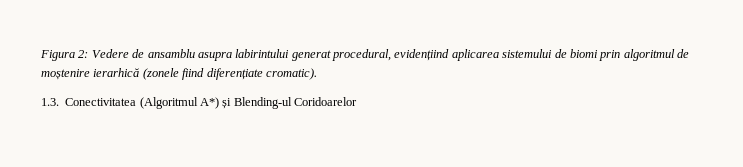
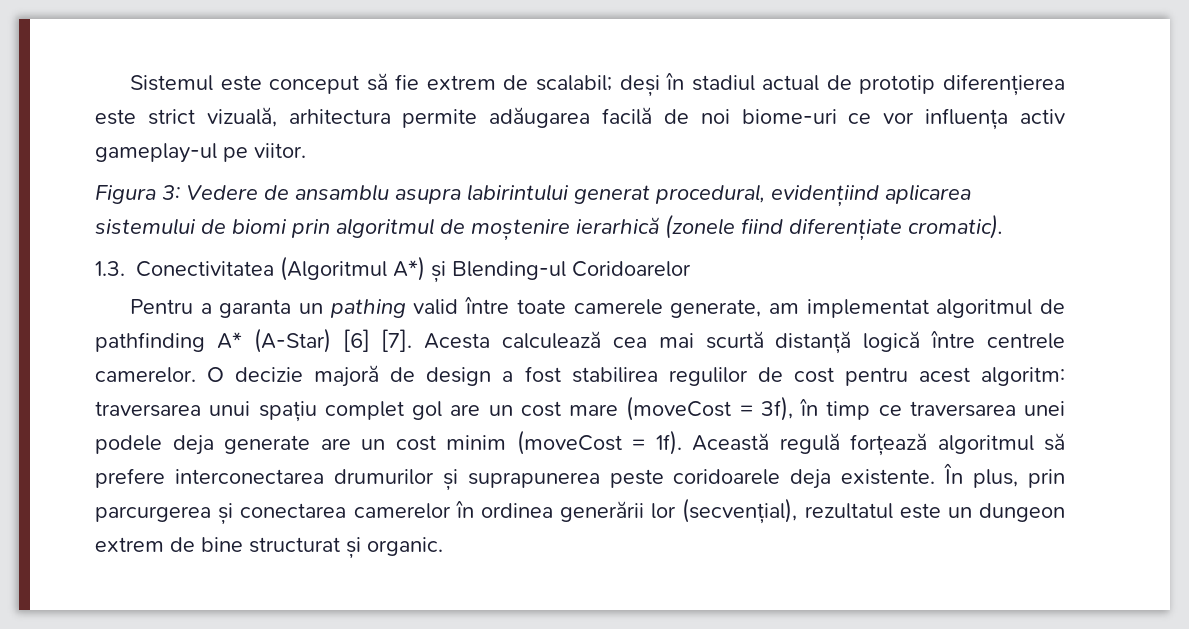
- Figura 2: Vedere de ansamblu asupra labirintului generat procedural, evidențiind aplicarea sistemului de biomi prin algoritmul de moștenire ierarhică (zonele fiind diferențiate cromatic).
+ Sistemul este conceput să fie extrem de scalabil; deși în stadiul actual de prototip diferențierea este strict vizuală, arhitectura permite adăugarea facilă de noi biome-uri ce vor influența activ gameplay-ul pe viitor.
+ Figura 3: Vedere de ansamblu asupra labirintului generat procedural, evidențiind aplicarea sistemului de biomi prin algoritmul de moștenire ierarhică (zonele fiind diferențiate cromatic).
+ Pentru a garanta un pathing valid între toate camerele generate, am implementat algoritmul de pathfinding A* (A-Star) [6] [7]. Acesta calculează cea mai scurtă distanță logică între centrele camerelor. O decizie majoră de design a fost stabilirea regulilor de cost pentru acest algoritm: traversarea unui spațiu complet gol are un cost mare (moveCost = 3f), în timp ce traversarea unei podele deja generate are un cost minim (moveCost = 1f). Această regulă forțează algoritmul să prefere interconectarea drumurilor și suprapunerea peste coridoarele deja existente. În plus, prin parcurgerea și conectarea camerelor în ordinea generării lor (secvențial), rezultatul este un dungeon extrem de bine structurat și organic.

